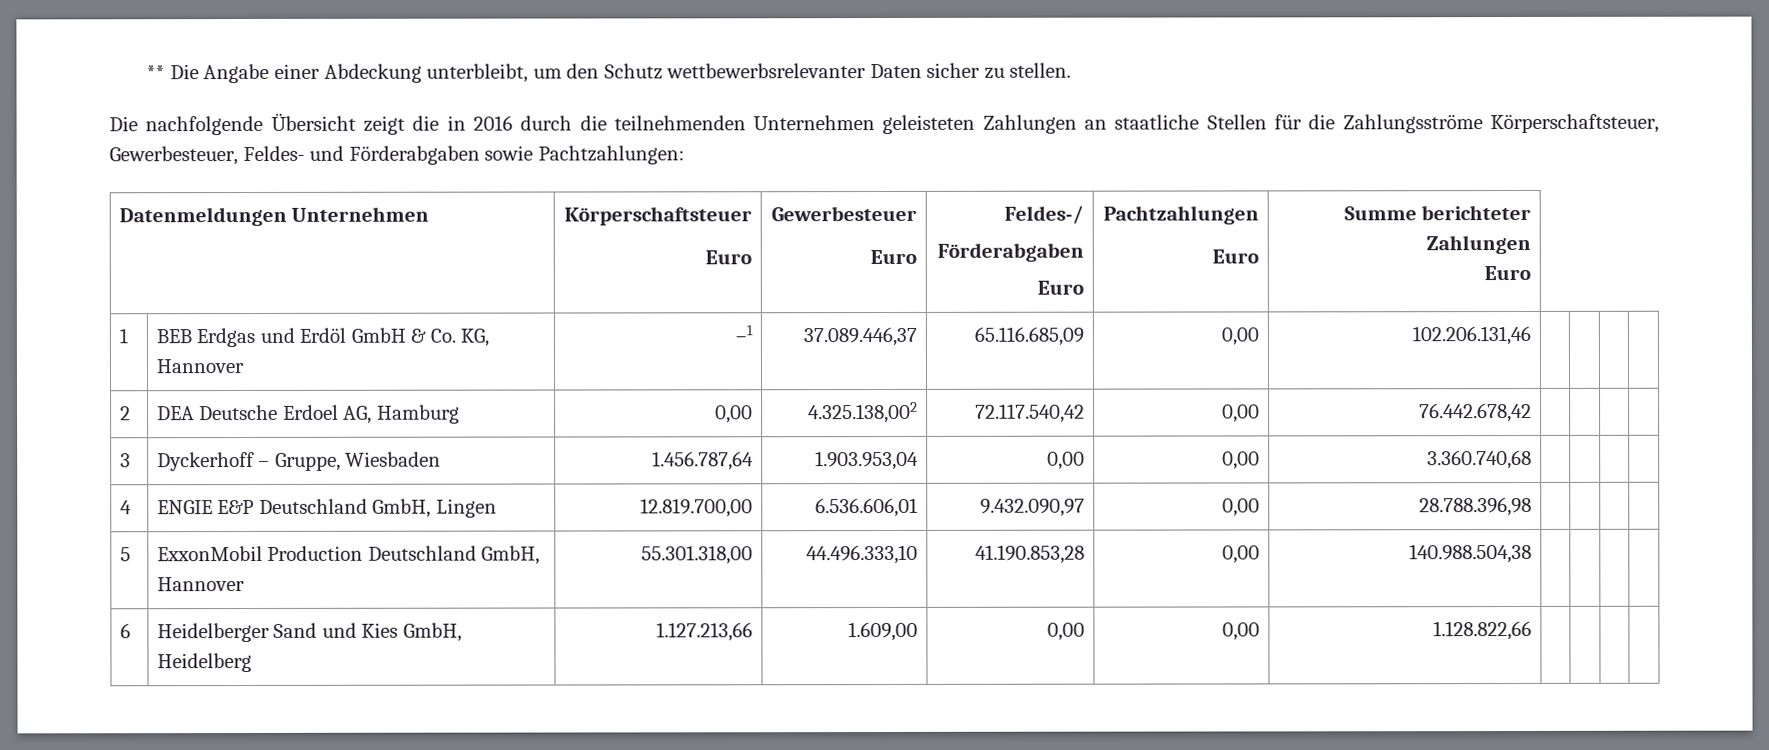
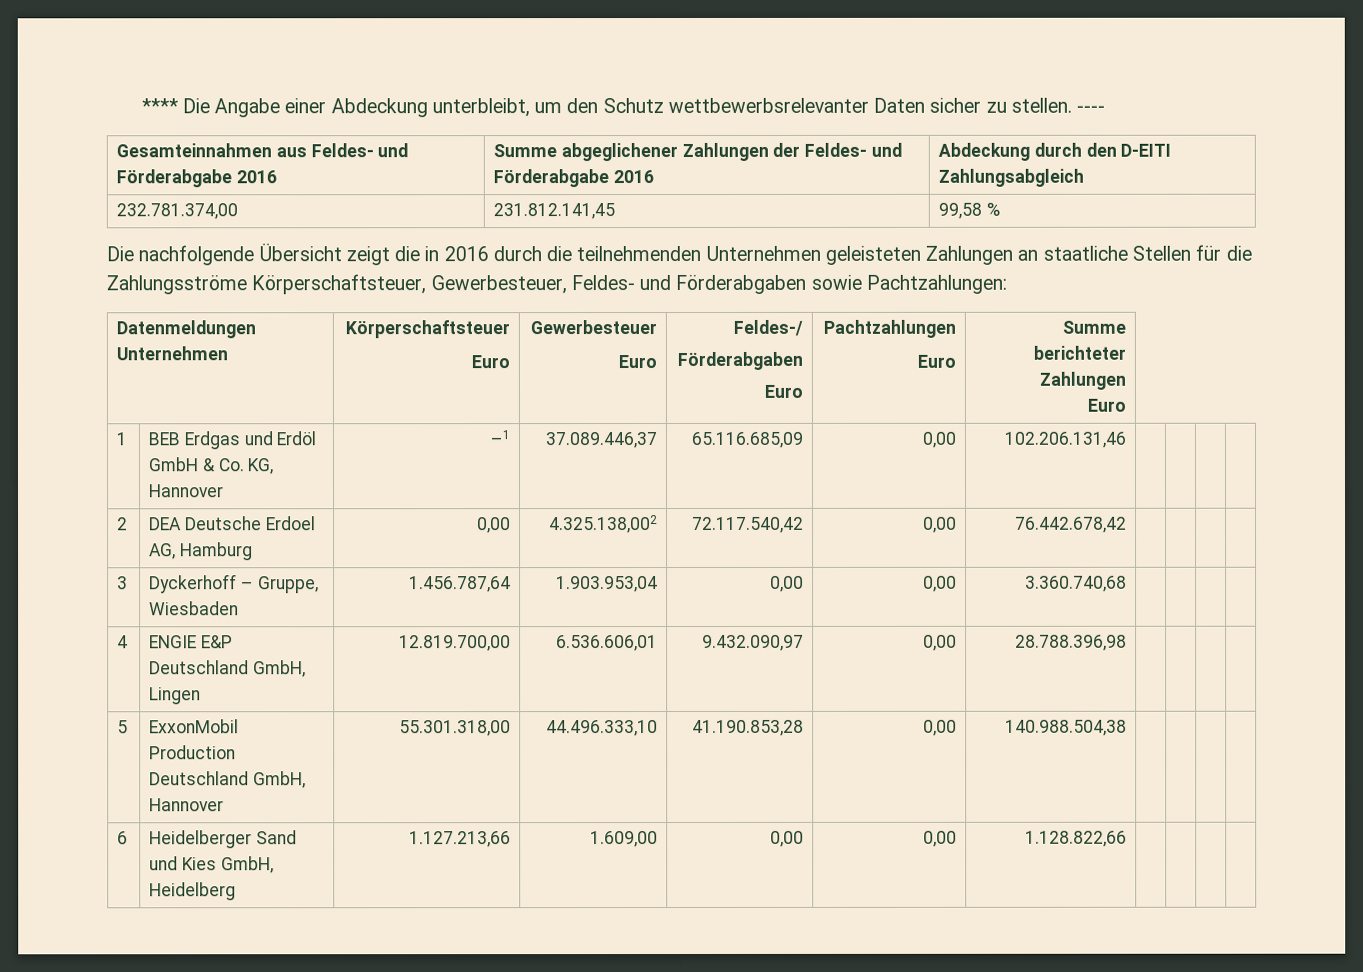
- ** Die Angabe einer Abdeckung unterbleibt, um den Schutz wettbewerbsrelevanter Daten sicher zu stellen.
+ **** Die Angabe einer Abdeckung unterbleibt, um den Schutz wettbewerbsrelevanter Daten sicher zu stellen. ----
+ Gesamteinnahmen aus Feldes- und Förderabgabe 2016 | Summe abgeglichener Zahlungen der Feldes- und Förderabgabe 2016 | Abdeckung durch den D-EITI Zahlungsabgleich
+ 232.781.374,00 | 231.812.141,45 | 99,58 %

